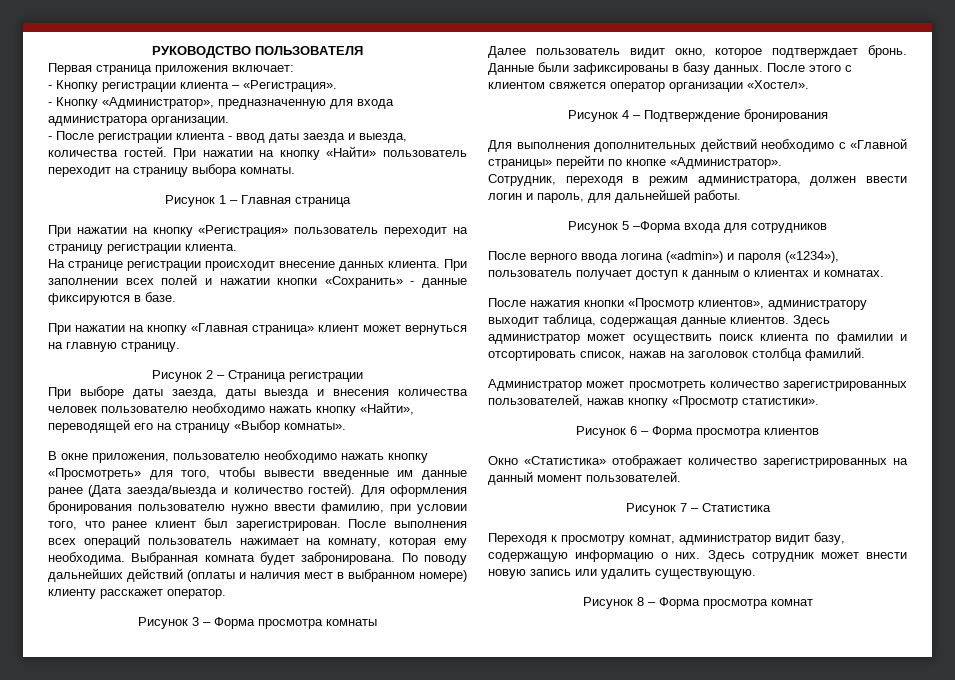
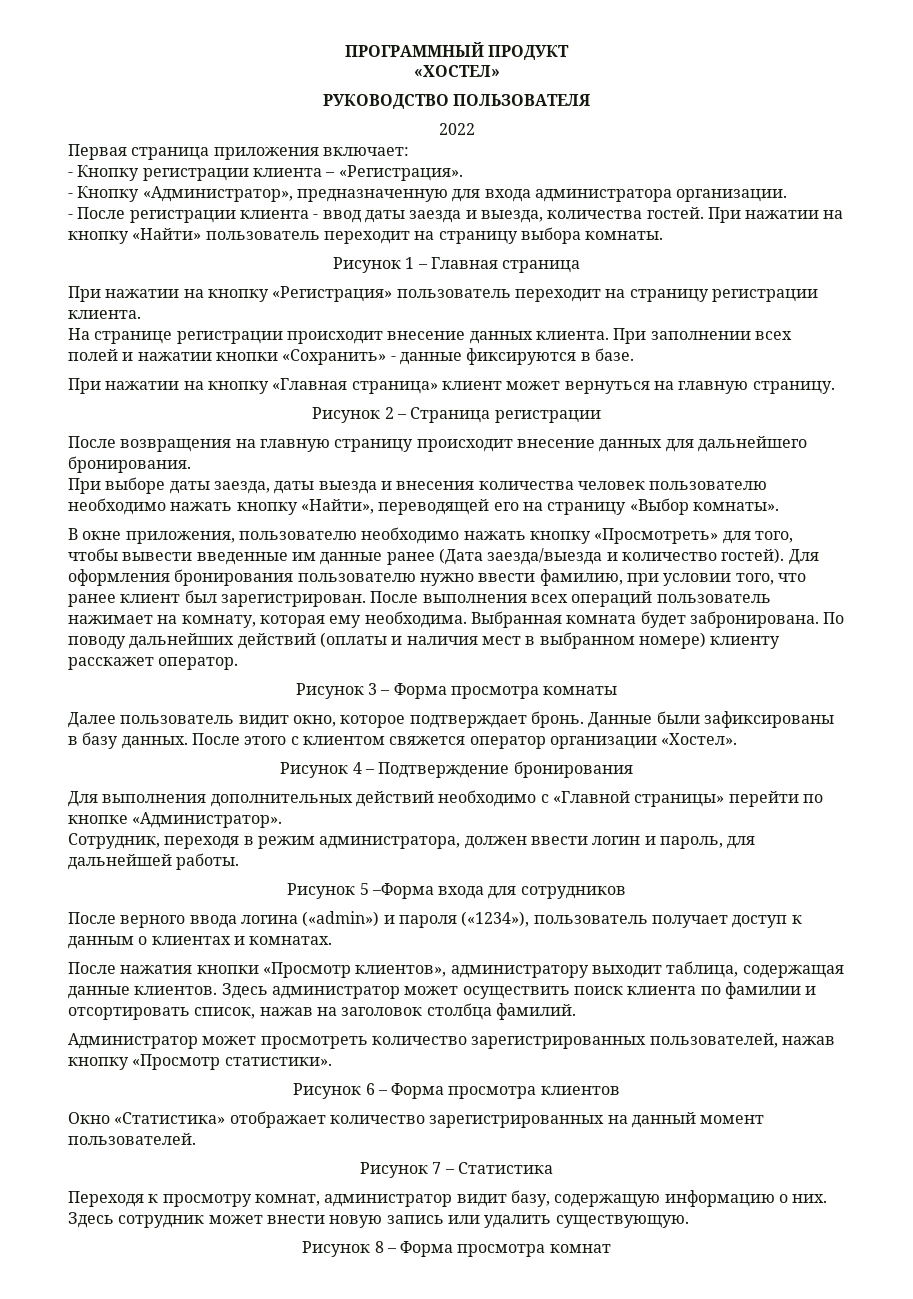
+ ПРОГРАММНЫЙ ПРОДУКТ
+ «ХОСТЕЛ»
+ 2022
+ После возвращения на главную страницу происходит внесение данных для дальнейшего бронирования.

